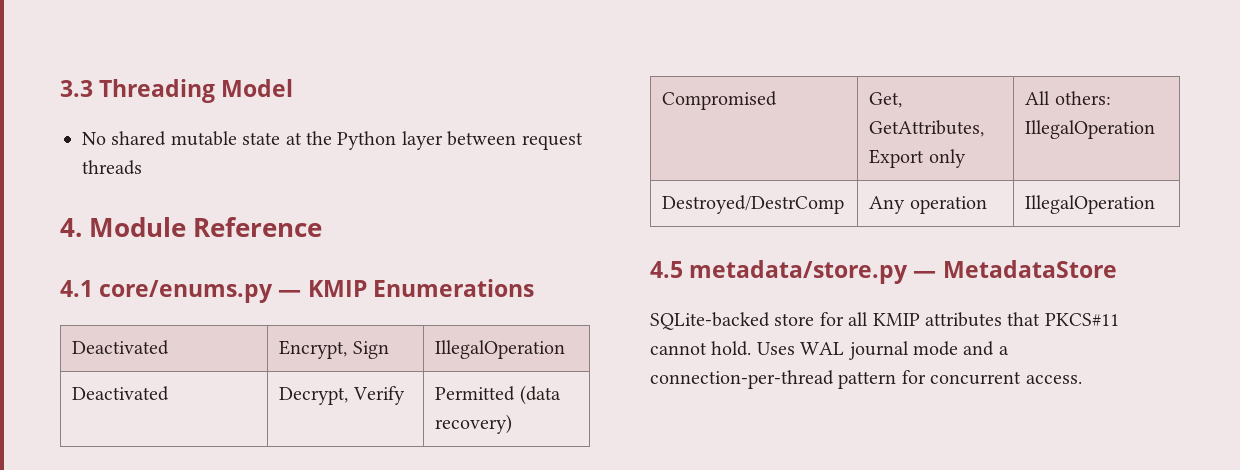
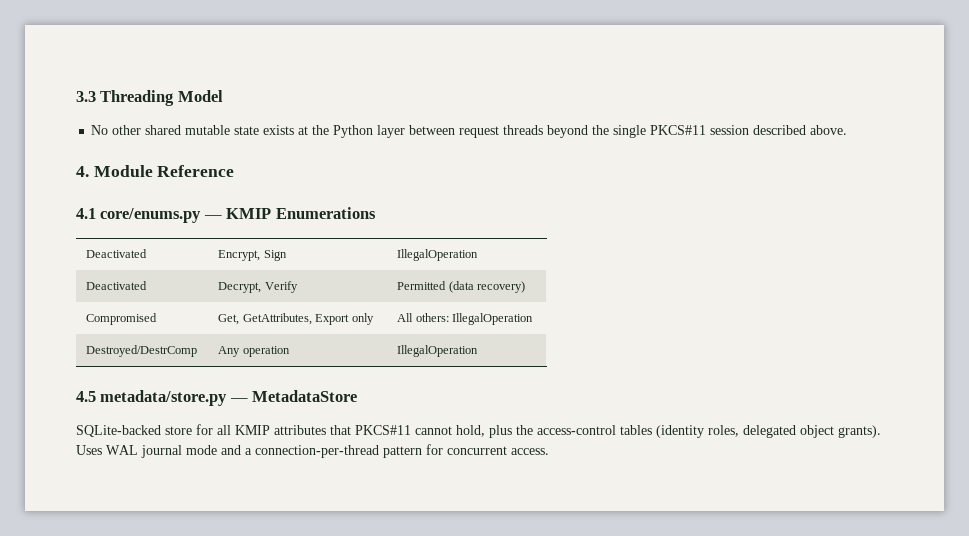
- No shared mutable state at the Python layer between request threads
+ No other shared mutable state exists at the Python layer between request threads beyond the single PKCS#11 session described above.
- SQLite-backed store for all KMIP attributes that PKCS#11 cannot hold.
+ SQLite-backed store for all KMIP attributes that PKCS#11 cannot hold, plus the access-control tables (identity roles, delegated object grants).

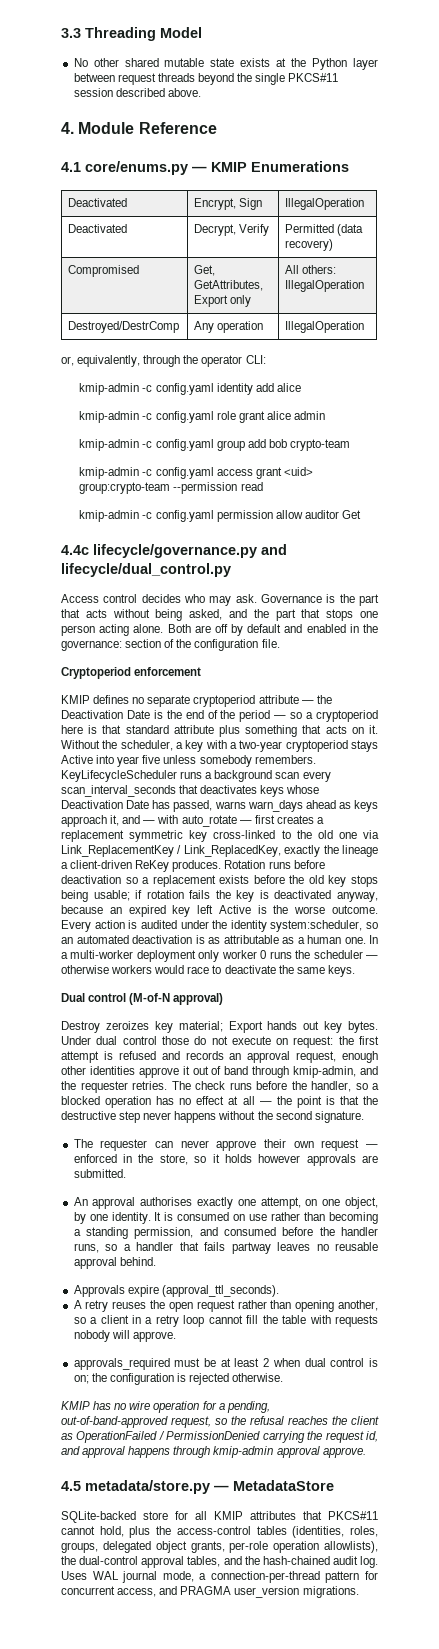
+ or, equivalently, through the operator CLI:
+ kmip-admin -c config.yaml identity add alice
+ kmip-admin -c config.yaml role grant alice admin
+ kmip-admin -c config.yaml group add bob crypto-team
+ kmip-admin -c config.yaml access grant <uid> group:crypto-team --permission read
+ kmip-admin -c config.yaml permission allow auditor Get
+ 4.4c lifecycle/governance.py and lifecycle/dual_control.py
+ Access control decides who may ask. Governance is the part that acts without being asked, and the part that stops one person acting alone. Both are off by default and enabled in the governance: section of the configuration file.
+ Cryptoperiod enforcement
+ KMIP defines no separate cryptoperiod attribute — the Deactivation Date is the end of the period — so a cryptoperiod here is that standard attribute plus something that acts on it. Without the scheduler, a key with a two-year cryptoperiod stays Active into year five unless somebody remembers. KeyLifecycleScheduler runs a background scan every scan_interval_seconds that deactivates keys whose Deactivation Date has passed, warns warn_days ahead as keys approach it, and — with auto_rotate — first creates a replacement symmetric key cross-linked to the old one via Link_ReplacementKey / Link_ReplacedKey, exactly the lineage a client-driven ReKey produces. Rotation runs before deactivation so a replacement exists before the old key stops being usable; if rotation fails the key is deactivated anyway, because an expired key left Active is the worse outcome. Every action is audited under the identity system:scheduler, so an automated deactivation is as attributable as a human one. In a multi-worker deployment only worker 0 runs the scheduler — otherwise workers would race to deactivate the same keys.
+ Dual control (M-of-N approval)
+ Destroy zeroizes key material; Export hands out key bytes. Under dual control those do not execute on request: the first attempt is refused and records an approval request, enough other identities approve it out of band through kmip-admin, and the requester retries. The check runs before the handler, so a blocked operation has no effect at all — the point is that the destructive step never happens without the second signature.
+ The requester can never approve their own request — enforced in the store, so it holds however approvals are submitted.
+ An approval authorises exactly one attempt, on one object, by one identity. It is consumed on use rather than becoming a standing permission, and consumed before the handler runs, so a handler that fails partway leaves no reusable approval behind.
+ Approvals expire (approval_ttl_seconds).
+ A retry reuses the open request rather than opening another, so a client in a retry loop cannot fill the table with requests nobody will approve.
+ approvals_required must be at least 2 when dual control is on; the configuration is rejected otherwise.
+ KMIP has no wire operation for a pending, out-of-band-approved request, so the refusal reaches the client as OperationFailed / PermissionDenied carrying the request id, and approval happens through kmip-admin approval approve.
- SQLite-backed store for all KMIP attributes that PKCS#11 cannot hold, plus the access-control tables (identity roles, delegated object grants).
+ SQLite-backed store for all KMIP attributes that PKCS#11 cannot hold, plus the access-control tables (identities, roles, groups, delegated object grants, per-role operation allowlists), the dual-control approval tables, and the hash-chained audit log.
- Uses WAL journal mode and a connection-per-thread pattern for concurrent access.
+ Uses WAL journal mode, a connection-per-thread pattern for concurrent access, and PRAGMA user_version migrations.

